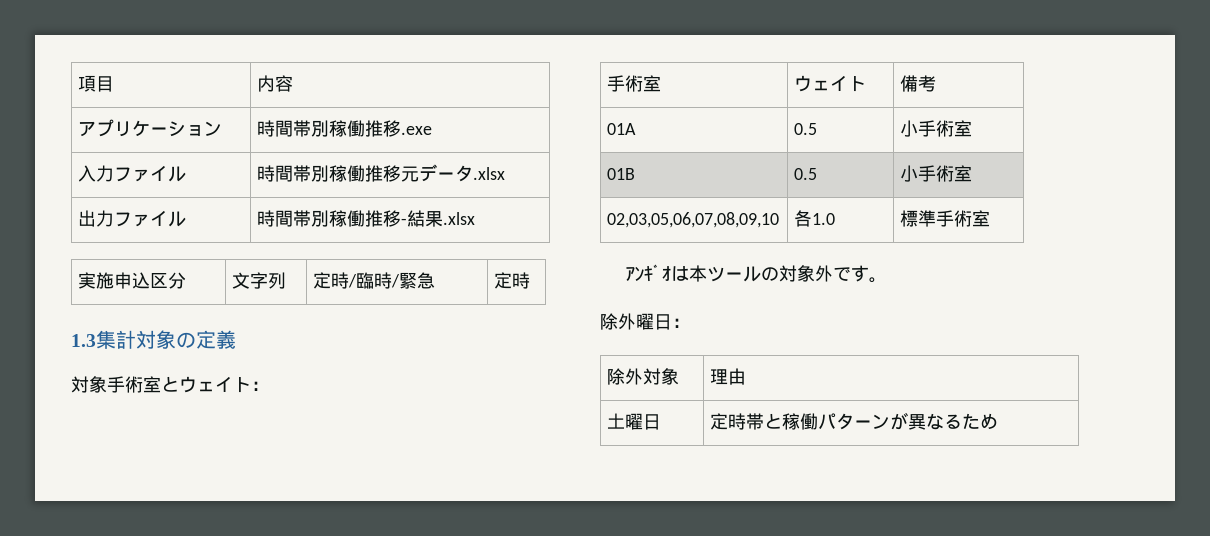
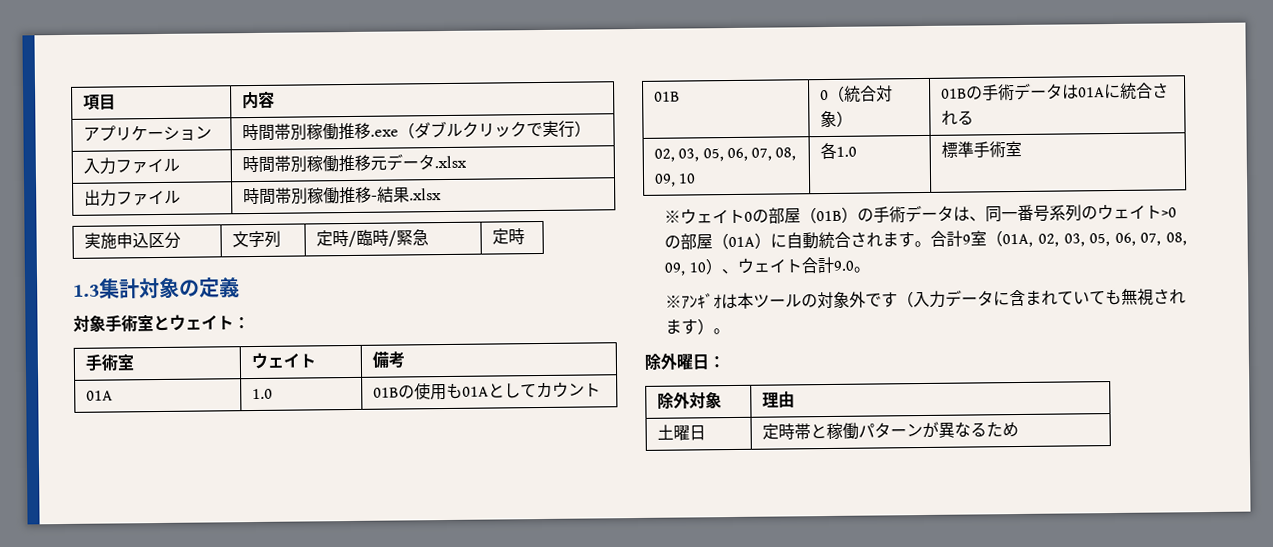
- アプリケーション | 時間帯別稼働推移.exe
+ アプリケーション | 時間帯別稼働推移.exe（ダブルクリックで実行）
- 01A | 0.5 | 小手術室
- 01B | 0.5 | 小手術室
- 02,03,05,06,07,08,09,10 | 各1.0 | 標準手術室
- ｱﾝｷﾞｵは本ツールの対象外です。
+ 01A | 1.0 | 01Bの使用も01Aとしてカウント
+ 01B | 0（統合対象） | 01Bの手術データは01Aに統合される
+ 02, 03, 05, 06, 07, 08, 09, 10 | 各1.0 | 標準手術室
+ ※ウェイト0の部屋（01B）の手術データは、同一番号系列のウェイト>0の部屋（01A）に自動統合されます。合計9室（01A, 02, 03, 05, 06, 07, 08, 09, 10）、ウェイト合計9.0。
+ ※ｱﾝｷﾞｵは本ツールの対象外です（入力データに含まれていても無視されます）。

